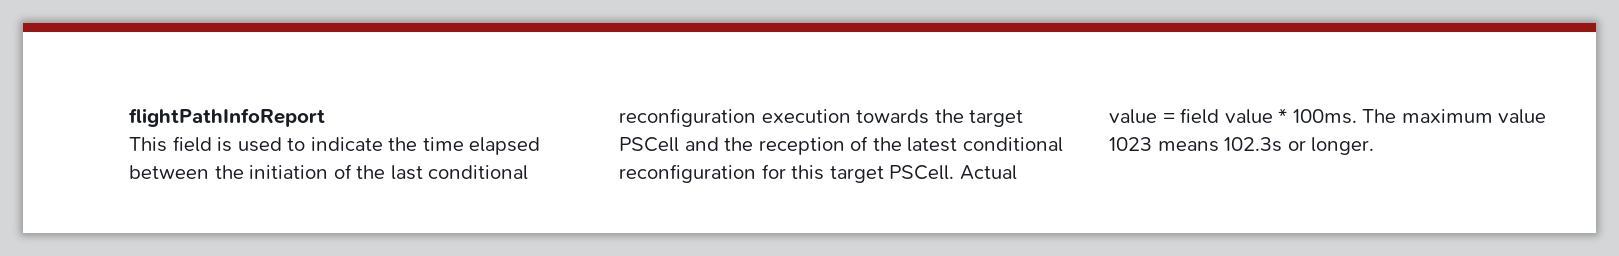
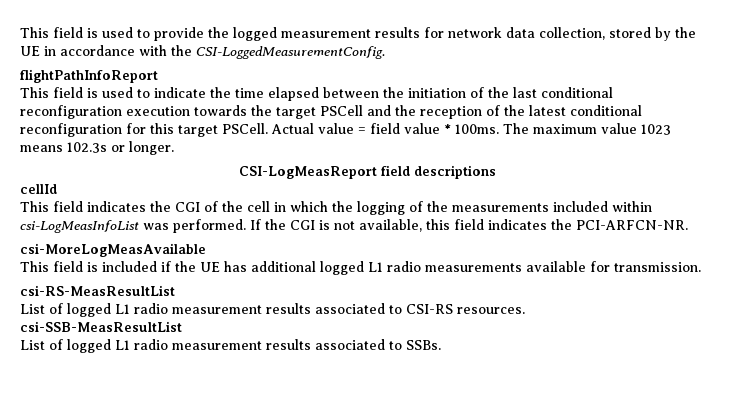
+ This field is used to provide the logged measurement results for network data collection, stored by the UE in accordance with the CSI-LoggedMeasurementConfig.
+ CSI-LogMeasReport field descriptions
+ cellId
+ This field indicates the CGI of the cell in which the logging of the measurements included within csi-LogMeasInfoList was performed. If the CGI is not available, this field indicates the PCI-ARFCN-NR.
+ csi-MoreLogMeasAvailable
+ This field is included if the UE has additional logged L1 radio measurements available for transmission.
+ csi-RS-MeasResultList
+ List of logged L1 radio measurement results associated to CSI-RS resources.
+ csi-SSB-MeasResultList
+ List of logged L1 radio measurement results associated to SSBs.

